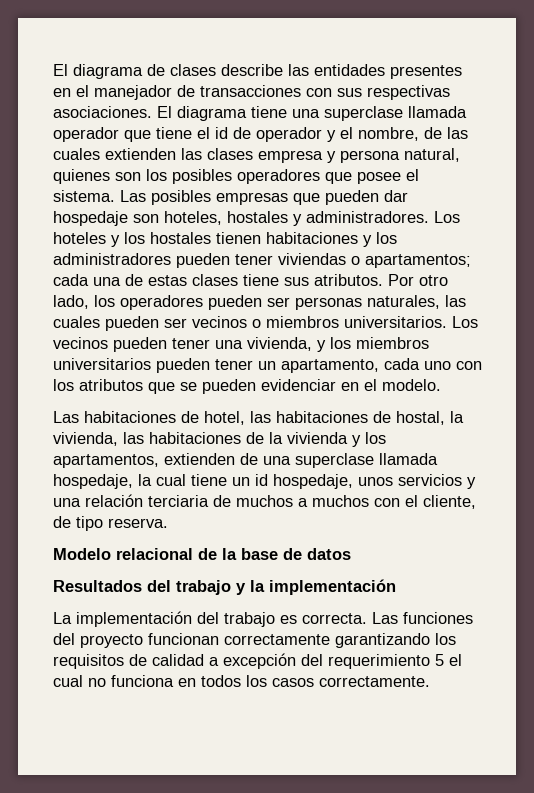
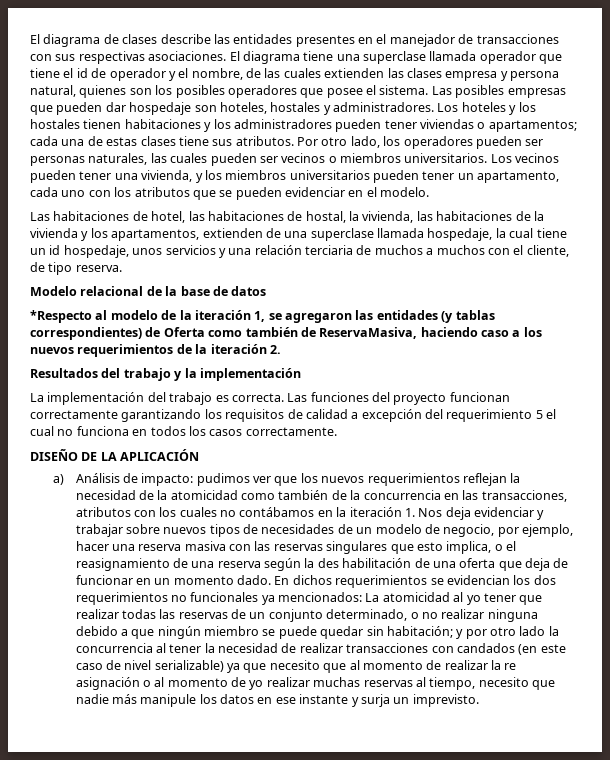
+ *Respecto al modelo de la iteración 1, se agregaron las entidades (y tablas correspondientes) de Oferta como también de ReservaMasiva, haciendo caso a los nuevos requerimientos de la iteración 2.
+ DISEÑO DE LA APLICACIÓN
+ a) Análisis de impacto: pudimos ver que los nuevos requerimientos reflejan la necesidad de la atomicidad como también de la concurrencia en las transacciones, atributos con los cuales no contábamos en la iteración 1. Nos deja evidenciar y trabajar sobre nuevos tipos de necesidades de un modelo de negocio, por ejemplo, hacer una reserva masiva con las reservas singulares que esto implica, o el reasignamiento de una reserva según la des habilitación de una oferta que deja de funcionar en un momento dado. En dichos requerimientos se evidencian los dos requerimientos no funcionales ya mencionados: La atomicidad al yo tener que realizar todas las reservas de un conjunto determinado, o no realizar ninguna debido a que ningún miembro se puede quedar sin habitación; y por otro lado la concurrencia al tener la necesidad de realizar transacciones con candados (en este caso de nivel serializable) ya que necesito que al momento de realizar la re asignación o al momento de yo realizar muchas reservas al tiempo, necesito que nadie más manipule los datos en ese instante y surja un imprevisto.

